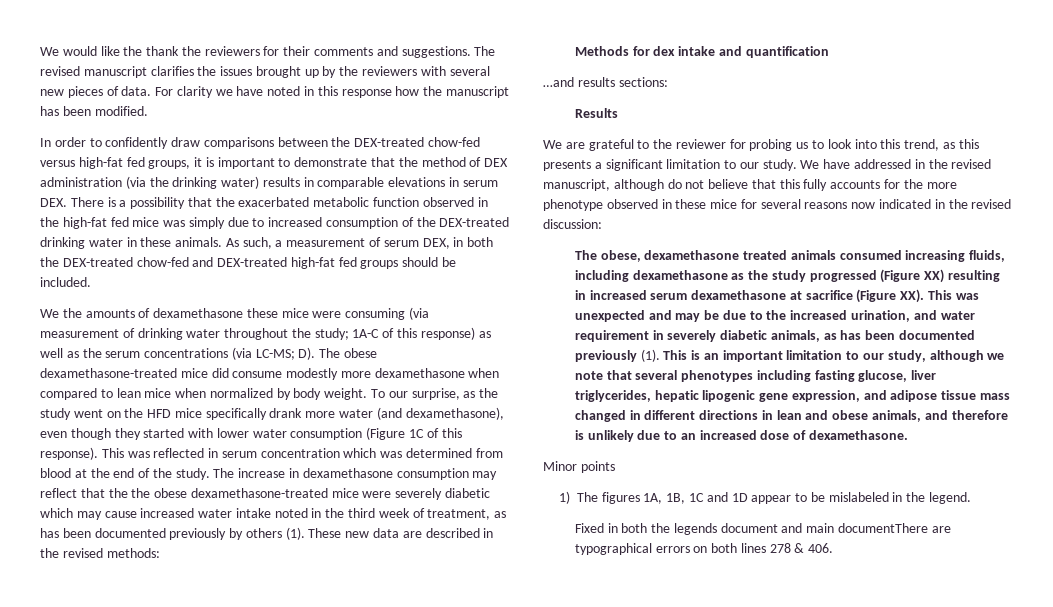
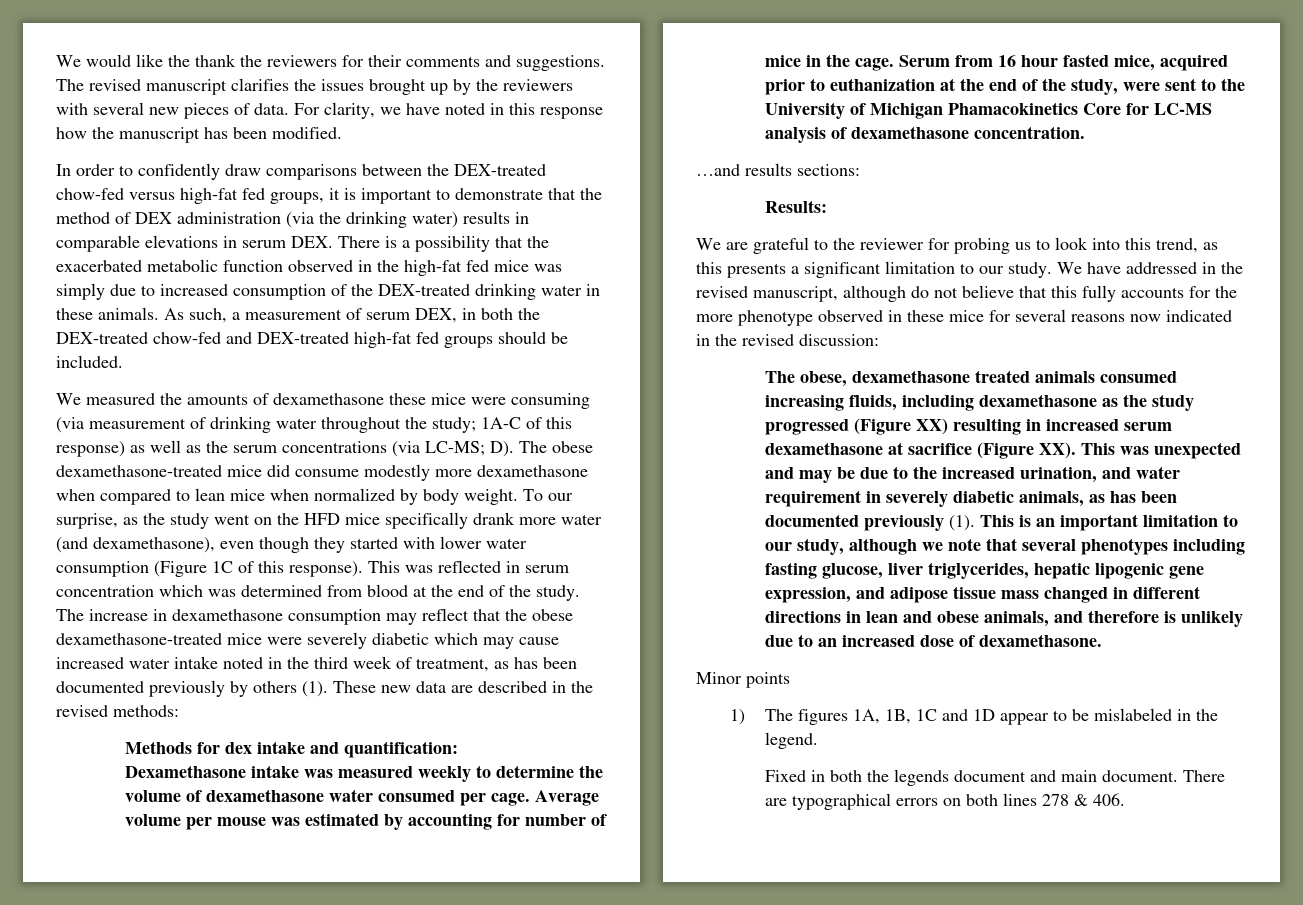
- For clarity we have noted in this response how the manuscript has been modified.
+ For clarity, we have noted in this response how the manuscript has been modified.
- We the amounts of dexamethasone these mice were consuming (via measurement of drinking water throughout the study; 1A-C of this response) as well as the serum concentrations (via LC-MS; D). The obese dexamethasone-treated mice did consume modestly more dexamethasone when compared to lean mice when normalized by body weight.
+ We measured the amounts of dexamethasone these mice were consuming (via measurement of drinking water throughout the study; 1A-C of this response) as well as the serum concentrations (via LC-MS; D). The obese dexamethasone-treated mice did consume modestly more dexamethasone when compared to lean mice when normalized by body weight.
- The increase in dexamethasone consumption may reflect that the the obese dexamethasone-treated mice were severely diabetic which may cause increased water intake noted in the third week of treatment, as has been documented previously by others (1).
+ The increase in dexamethasone consumption may reflect that the obese dexamethasone-treated mice were severely diabetic which may cause increased water intake noted in the third week of treatment, as has been documented previously by others (1).
- Methods for dex intake and quantification
+ Methods for dex intake and quantification:
+ Dexamethasone intake was measured weekly to determine the volume of dexamethasone water consumed per cage. Average volume per mouse was estimated by accounting for number of mice in the cage. Serum from 16 hour fasted mice, acquired prior to euthanization at the end of the study, were sent to the University of Michigan Phamacokinetics Core for LC-MS analysis of dexamethasone concentration.
- Results
+ Results:
- Fixed in both the legends document and main documentThere are typographical errors on both lines 278 & 406.
+ Fixed in both the legends document and main document. There are typographical errors on both lines 278 & 406.

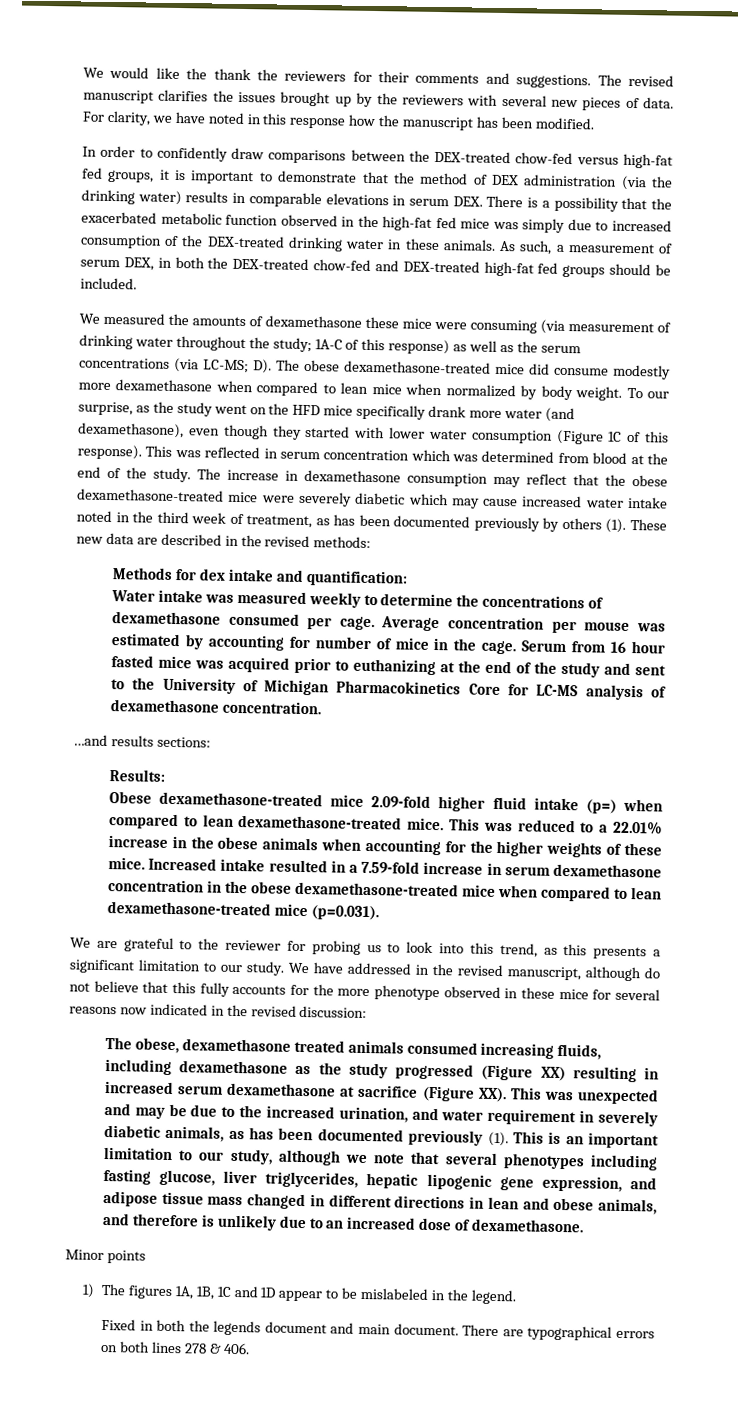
- Dexamethasone intake was measured weekly to determine the volume of dexamethasone water consumed per cage.
+ Water intake was measured weekly to determine the concentrations of dexamethasone consumed per cage.
- Average volume per mouse was estimated by accounting for number of mice in the cage.
+ Average concentration per mouse was estimated by accounting for number of mice in the cage.
- Serum from 16 hour fasted mice, acquired prior to euthanization at the end of the study, were sent to the University of Michigan Phamacokinetics Core for LC-MS analysis of dexamethasone concentration.
+ Serum from 16 hour fasted mice was acquired prior to euthanizing at the end of the study and sent to the University of Michigan Pharmacokinetics Core for LC-MS analysis of dexamethasone concentration.
+ Obese dexamethasone-treated mice 2.09-fold higher fluid intake (p=) when compared to lean dexamethasone-treated mice. This was reduced to a 22.01% increase in the obese animals when accounting for the higher weights of these mice. Increased intake resulted in a 7.59-fold increase in serum dexamethasone concentration in the obese dexamethasone-treated mice when compared to lean dexamethasone-treated mice (p=0.031).

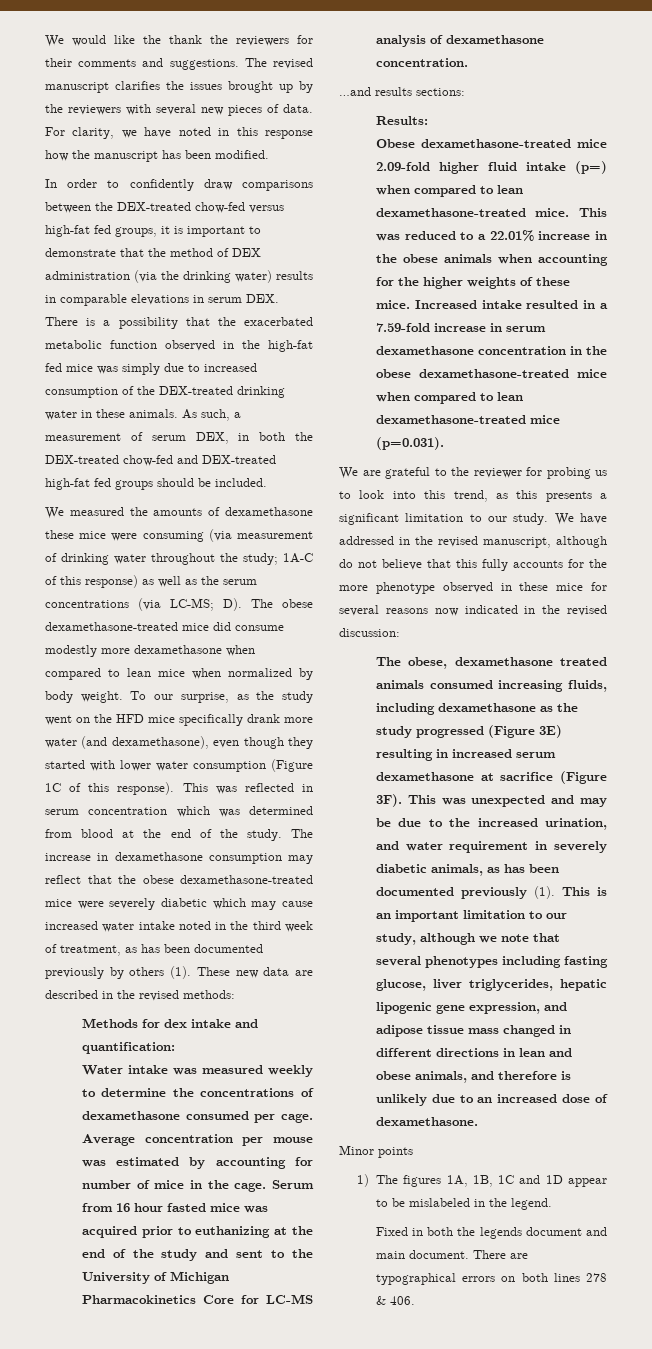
- The obese, dexamethasone treated animals consumed increasing fluids, including dexamethasone as the study progressed (Figure XX) resulting in increased serum dexamethasone at sacrifice (Figure XX). This was unexpected and may be due to the increased urination, and water requirement in severely diabetic animals, as has been documented previously (1).
+ The obese, dexamethasone treated animals consumed increasing fluids, including dexamethasone as the study progressed (Figure 3E) resulting in increased serum dexamethasone at sacrifice (Figure 3F). This was unexpected and may be due to the increased urination, and water requirement in severely diabetic animals, as has been documented previously (1).

